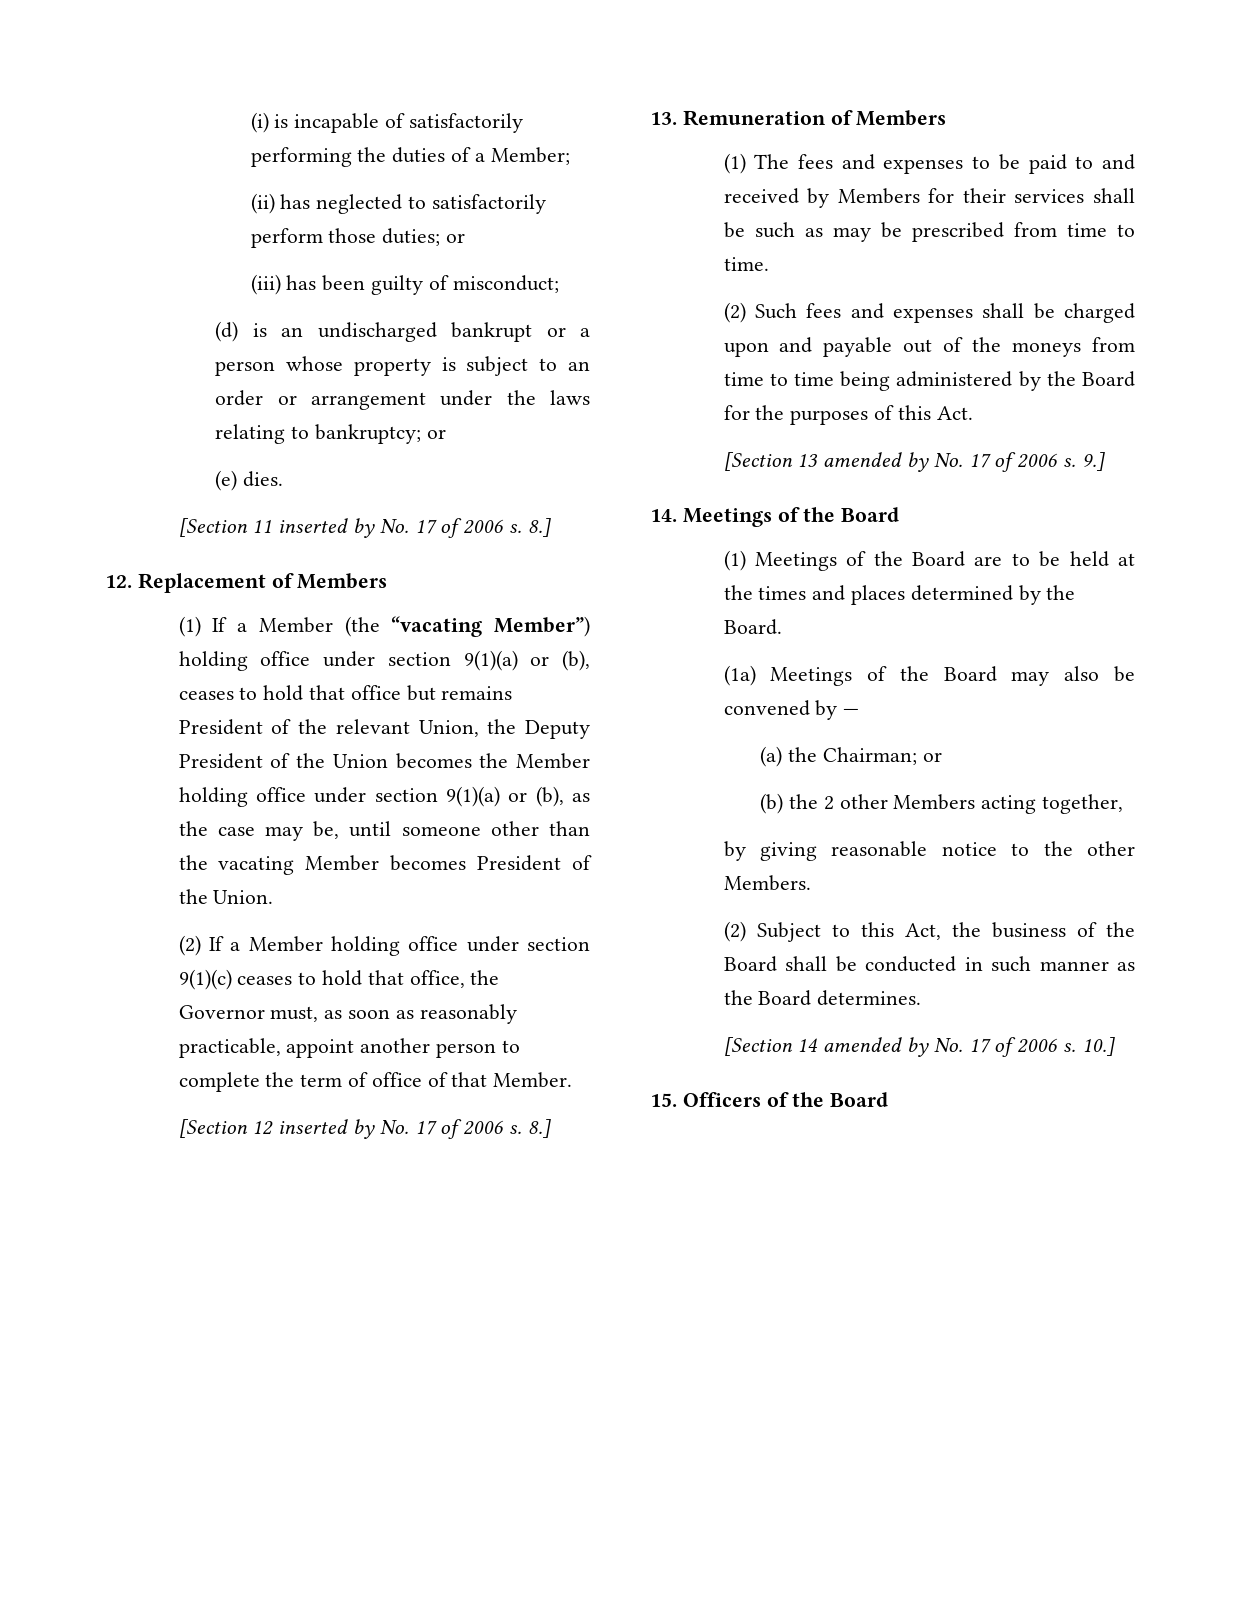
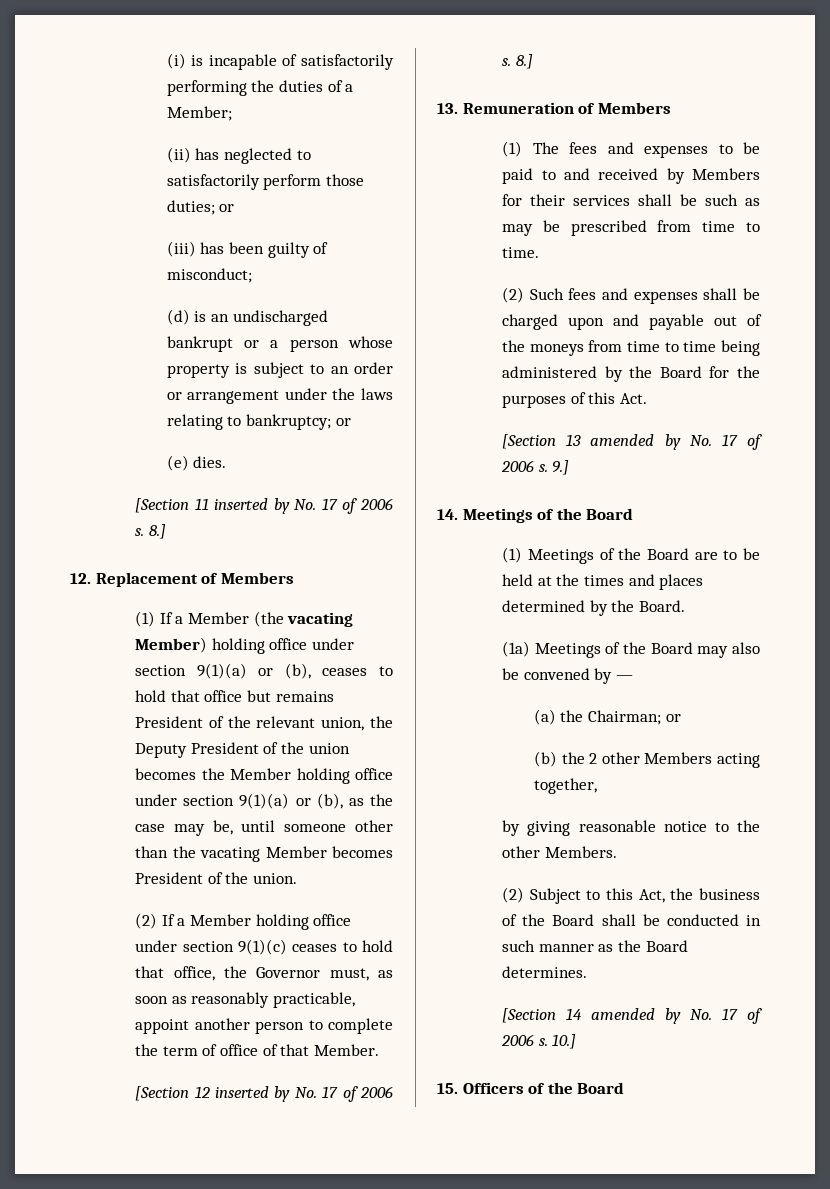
- (1) If a Member (the “vacating Member”) holding office under section 9(1)(a) or (b), ceases to hold that office but remains President of the relevant Union, the Deputy President of the Union becomes the Member holding office under section 9(1)(a) or (b), as the case may be, until someone other than the vacating Member becomes President of the Union.
+ (1) If a Member (the vacating Member) holding office under section 9(1)(a) or (b), ceases to hold that office but remains President of the relevant union, the Deputy President of the union becomes the Member holding office under section 9(1)(a) or (b), as the case may be, until someone other than the vacating Member becomes President of the union.

